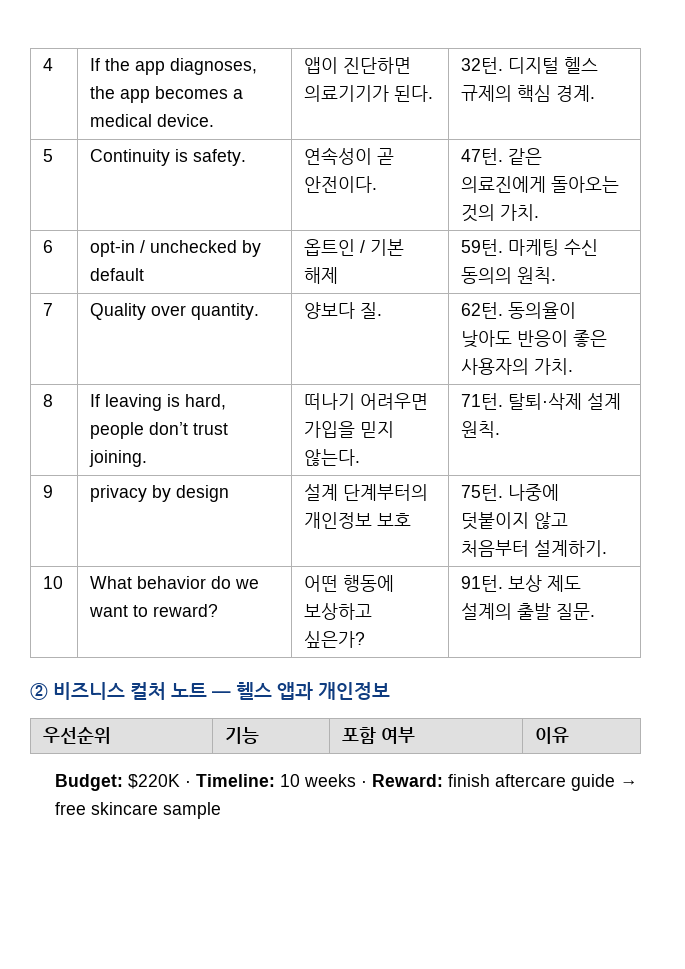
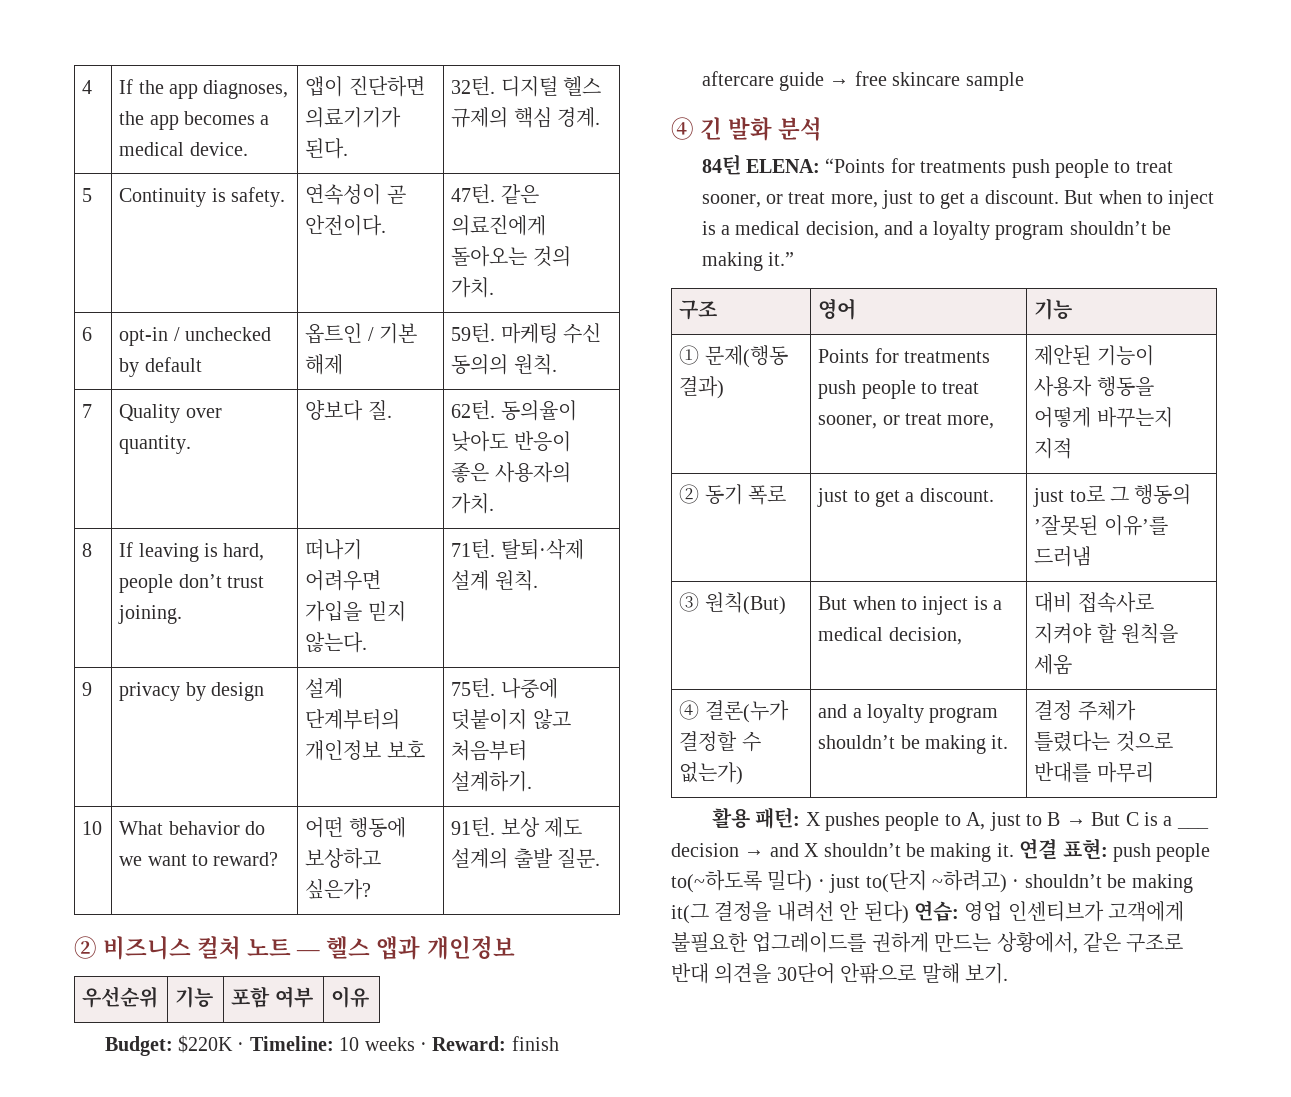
+ ④ 긴 발화 분석
+ 84턴 ELENA: “Points for treatments push people to treat sooner, or treat more, just to get a discount. But when to inject is a medical decision, and a loyalty program shouldn’t be making it.”
+ 구조 | 영어 | 기능
+ ① 문제(행동 결과) | Points for treatments push people to treat sooner, or treat more, | 제안된 기능이 사용자 행동을 어떻게 바꾸는지 지적
+ ② 동기 폭로 | just to get a discount. | just to로 그 행동의 ’잘못된 이유’를 드러냄
+ ③ 원칙(But) | But when to inject is a medical decision, | 대비 접속사로 지켜야 할 원칙을 세움
+ ④ 결론(누가 결정할 수 없는가) | and a loyalty program shouldn’t be making it. | 결정 주체가 틀렸다는 것으로 반대를 마무리
+ 활용 패턴: X pushes people to A, just to B → But C is a ___ decision → and X shouldn’t be making it. 연결 표현: push people to(~하도록 밀다) · just to(단지 ~하려고) · shouldn’t be making it(그 결정을 내려선 안 된다) 연습: 영업 인센티브가 고객에게 불필요한 업그레이드를 권하게 만드는 상황에서, 같은 구조로 반대 의견을 30단어 안팎으로 말해 보기.

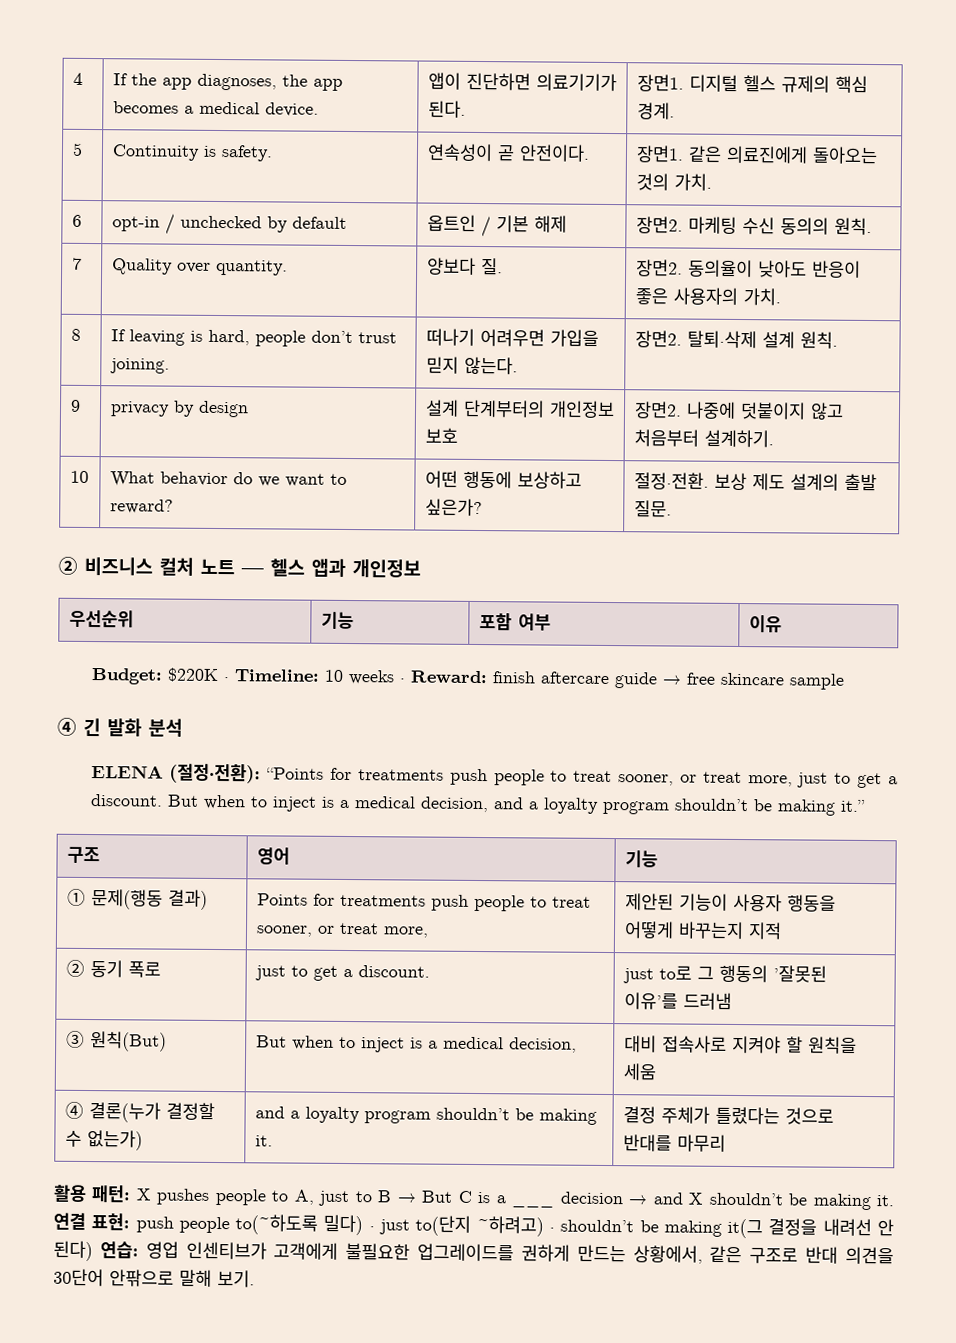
- 4 | If the app diagnoses, the app becomes a medical device. | 앱이 진단하면 의료기기가 된다. | 32턴. 디지털 헬스 규제의 핵심 경계.
+ 4 | If the app diagnoses, the app becomes a medical device. | 앱이 진단하면 의료기기가 된다. | 장면1. 디지털 헬스 규제의 핵심 경계.
- 5 | Continuity is safety. | 연속성이 곧 안전이다. | 47턴. 같은 의료진에게 돌아오는 것의 가치.
+ 5 | Continuity is safety. | 연속성이 곧 안전이다. | 장면1. 같은 의료진에게 돌아오는 것의 가치.
- 6 | opt-in / unchecked by default | 옵트인 / 기본 해제 | 59턴. 마케팅 수신 동의의 원칙.
+ 6 | opt-in / unchecked by default | 옵트인 / 기본 해제 | 장면2. 마케팅 수신 동의의 원칙.
- 7 | Quality over quantity. | 양보다 질. | 62턴. 동의율이 낮아도 반응이 좋은 사용자의 가치.
+ 7 | Quality over quantity. | 양보다 질. | 장면2. 동의율이 낮아도 반응이 좋은 사용자의 가치.
- 8 | If leaving is hard, people don’t trust joining. | 떠나기 어려우면 가입을 믿지 않는다. | 71턴. 탈퇴·삭제 설계 원칙.
+ 8 | If leaving is hard, people don’t trust joining. | 떠나기 어려우면 가입을 믿지 않는다. | 장면2. 탈퇴·삭제 설계 원칙.
- 9 | privacy by design | 설계 단계부터의 개인정보 보호 | 75턴. 나중에 덧붙이지 않고 처음부터 설계하기.
+ 9 | privacy by design | 설계 단계부터의 개인정보 보호 | 장면2. 나중에 덧붙이지 않고 처음부터 설계하기.
- 10 | What behavior do we want to reward? | 어떤 행동에 보상하고 싶은가? | 91턴. 보상 제도 설계의 출발 질문.
+ 10 | What behavior do we want to reward? | 어떤 행동에 보상하고 싶은가? | 절정·전환. 보상 제도 설계의 출발 질문.
- 84턴 ELENA: “Points for treatments push people to treat sooner, or treat more, just to get a discount.
+ ELENA (절정·전환): “Points for treatments push people to treat sooner, or treat more, just to get a discount.

